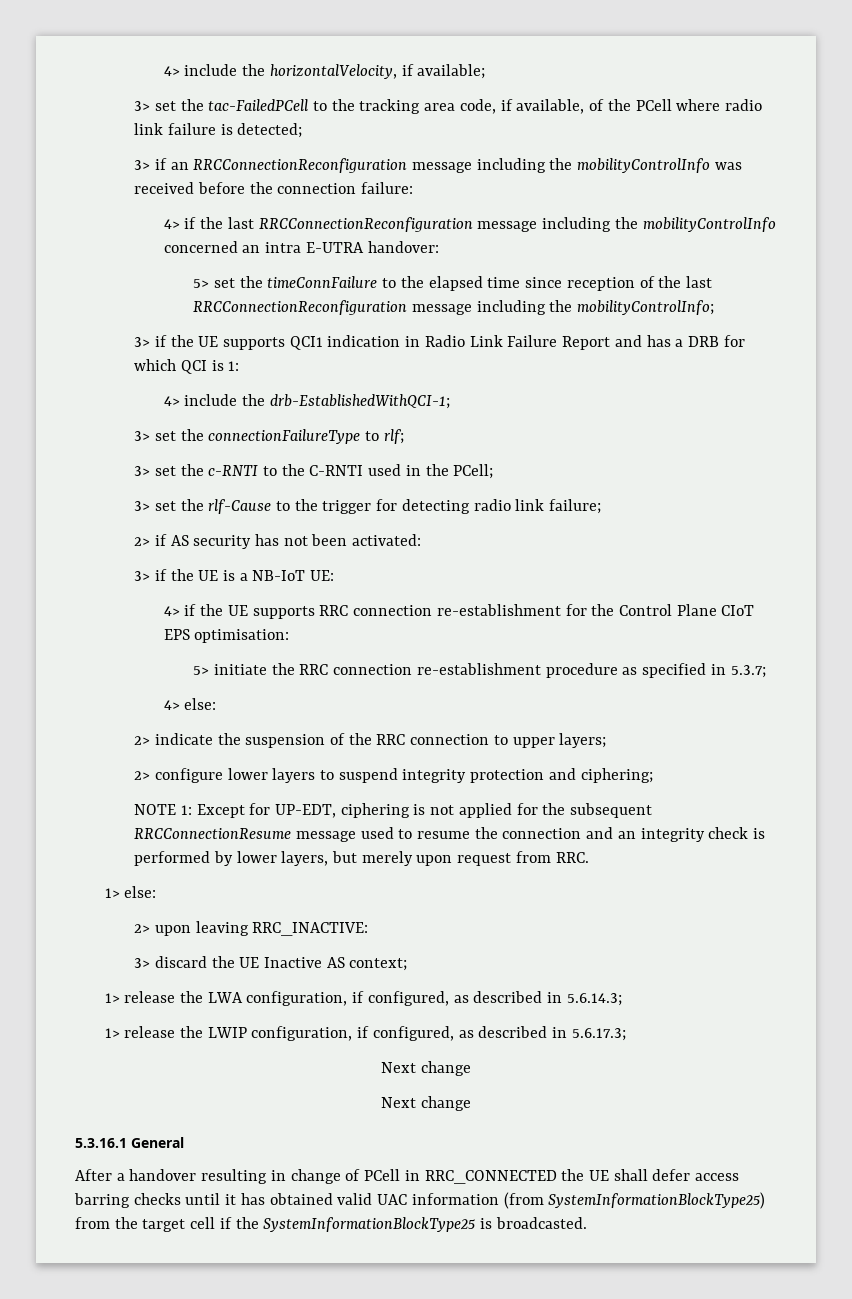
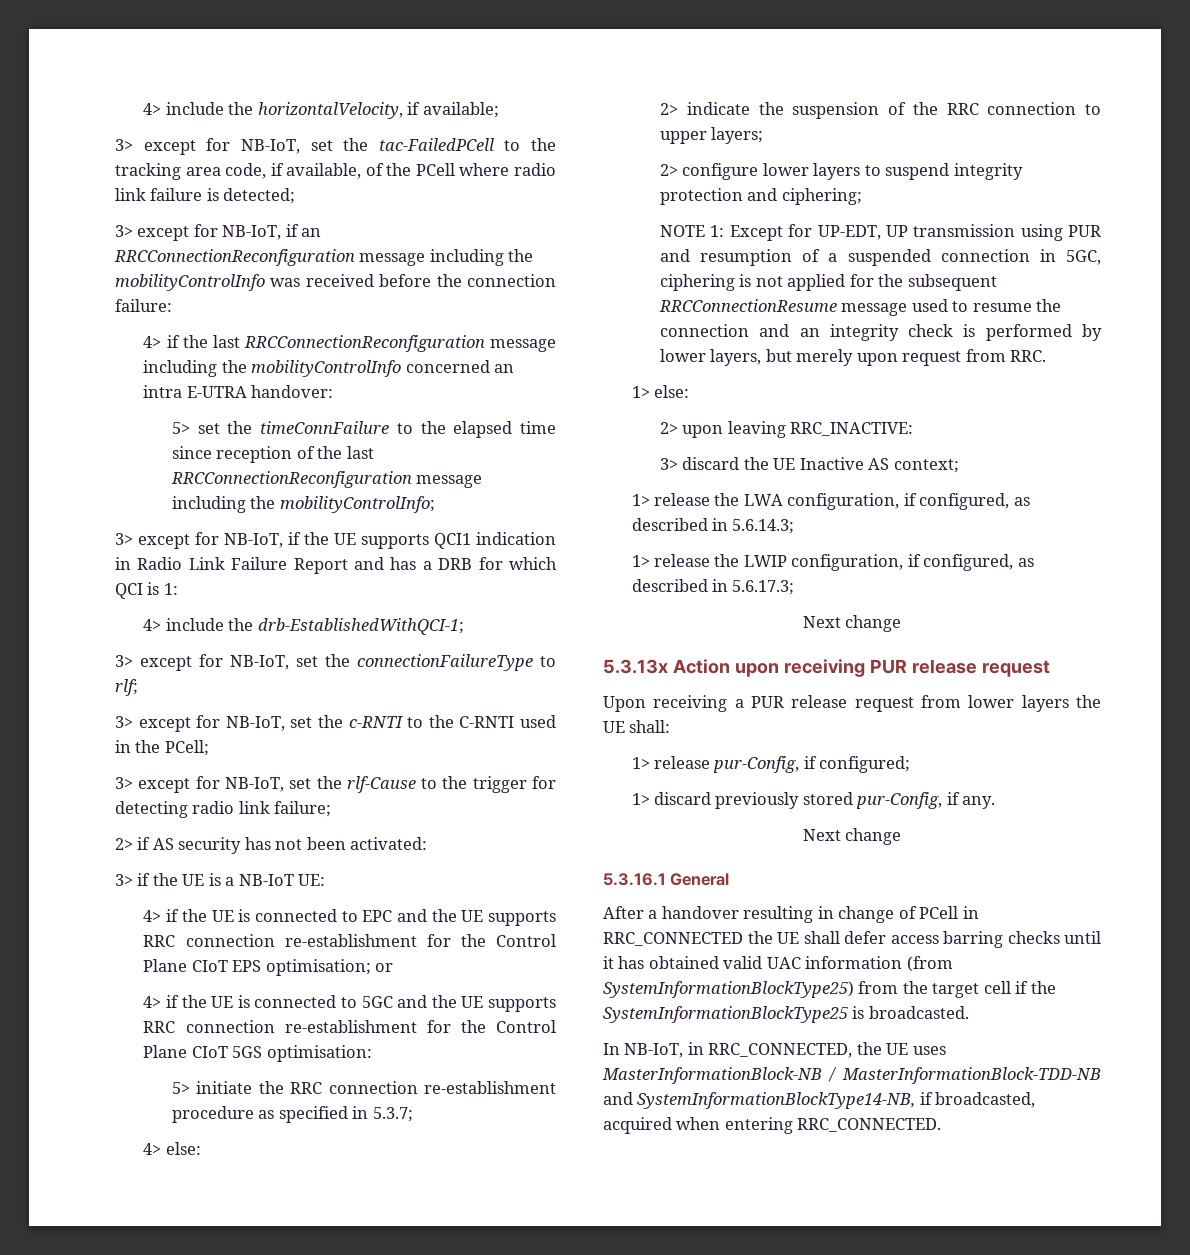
- 3> set the tac-FailedPCell to the tracking area code, if available, of the PCell where radio link failure is detected;
+ 3> except for NB-IoT, set the tac-FailedPCell to the tracking area code, if available, of the PCell where radio link failure is detected;
- 3> if an RRCConnectionReconfiguration message including the mobilityControlInfo was received before the connection failure:
+ 3> except for NB-IoT, if an RRCConnectionReconfiguration message including the mobilityControlInfo was received before the connection failure:
- 3> if the UE supports QCI1 indication in Radio Link Failure Report and has a DRB for which QCI is 1:
+ 3> except for NB-IoT, if the UE supports QCI1 indication in Radio Link Failure Report and has a DRB for which QCI is 1:
- 3> set the connectionFailureType to rlf;
+ 3> except for NB-IoT, set the connectionFailureType to rlf;
- 3> set the c-RNTI to the C-RNTI used in the PCell;
+ 3> except for NB-IoT, set the c-RNTI to the C-RNTI used in the PCell;
- 3> set the rlf-Cause to the trigger for detecting radio link failure;
+ 3> except for NB-IoT, set the rlf-Cause to the trigger for detecting radio link failure;
- 4> if the UE supports RRC connection re-establishment for the Control Plane CIoT EPS optimisation:
+ 4> if the UE is connected to EPC and the UE supports RRC connection re-establishment for the Control Plane CIoT EPS optimisation; or
+ 4> if the UE is connected to 5GC and the UE supports RRC connection re-establishment for the Control Plane CIoT 5GS optimisation:
- NOTE 1: Except for UP-EDT, ciphering is not applied for the subsequent RRCConnectionResume message used to resume the connection and an integrity check is performed by lower layers, but merely upon request from RRC.
+ NOTE 1: Except for UP-EDT, UP transmission using PUR and resumption of a suspended connection in 5GC, ciphering is not applied for the subsequent RRCConnectionResume message used to resume the connection and an integrity check is performed by lower layers, but merely upon request from RRC.
+ 5.3.13x Action upon receiving PUR release request
+ Upon receiving a PUR release request from lower layers the UE shall:
+ 1> release pur-Config, if configured;
+ 1> discard previously stored pur-Config, if any.
+ In NB-IoT, in RRC_CONNECTED, the UE uses MasterInformationBlock-NB / MasterInformationBlock-TDD-NB and SystemInformationBlockType14-NB, if broadcasted, acquired when entering RRC_CONNECTED.

